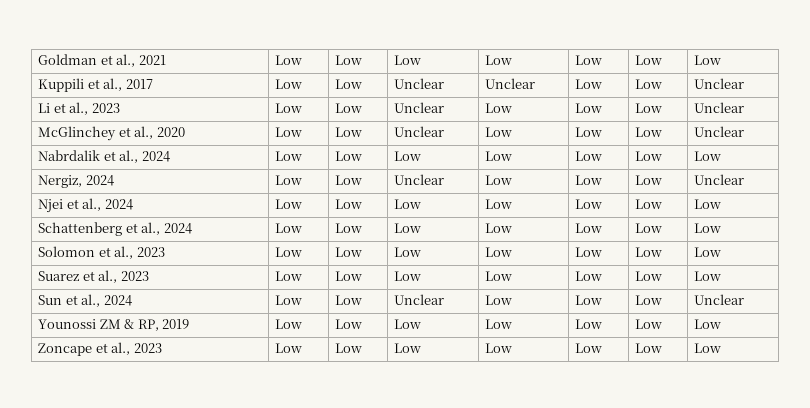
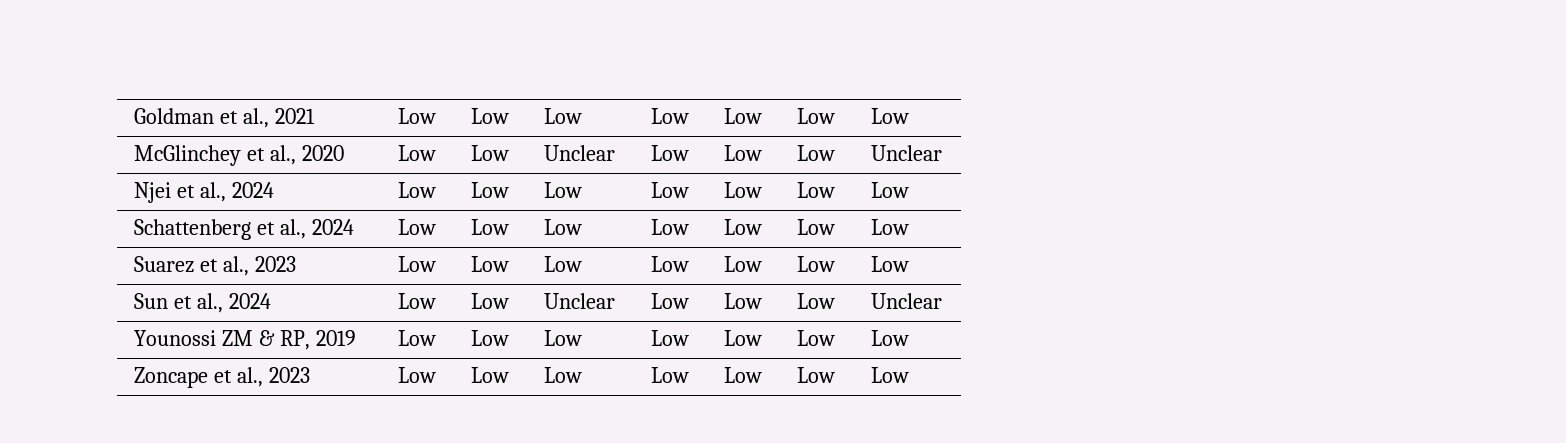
- Kuppili et al., 2017 | Low | Low | Unclear | Unclear | Low | Low | Unclear
- Li et al., 2023 | Low | Low | Unclear | Low | Low | Low | Unclear
- Nabrdalik et al., 2024 | Low | Low | Low | Low | Low | Low | Low
- Nergiz, 2024 | Low | Low | Unclear | Low | Low | Low | Unclear
- Solomon et al., 2023 | Low | Low | Low | Low | Low | Low | Low

